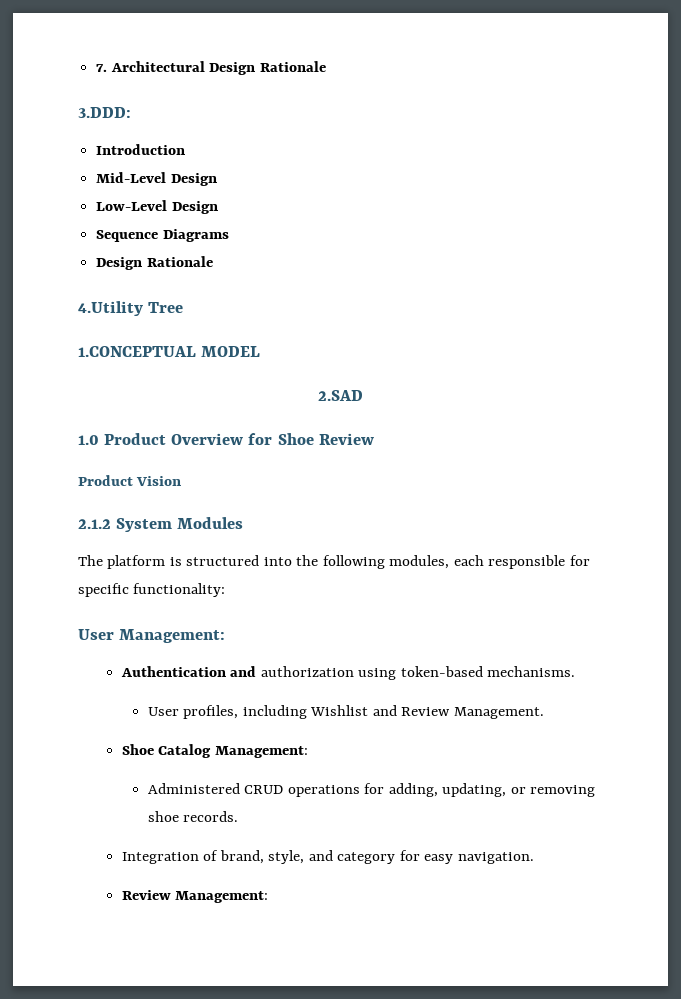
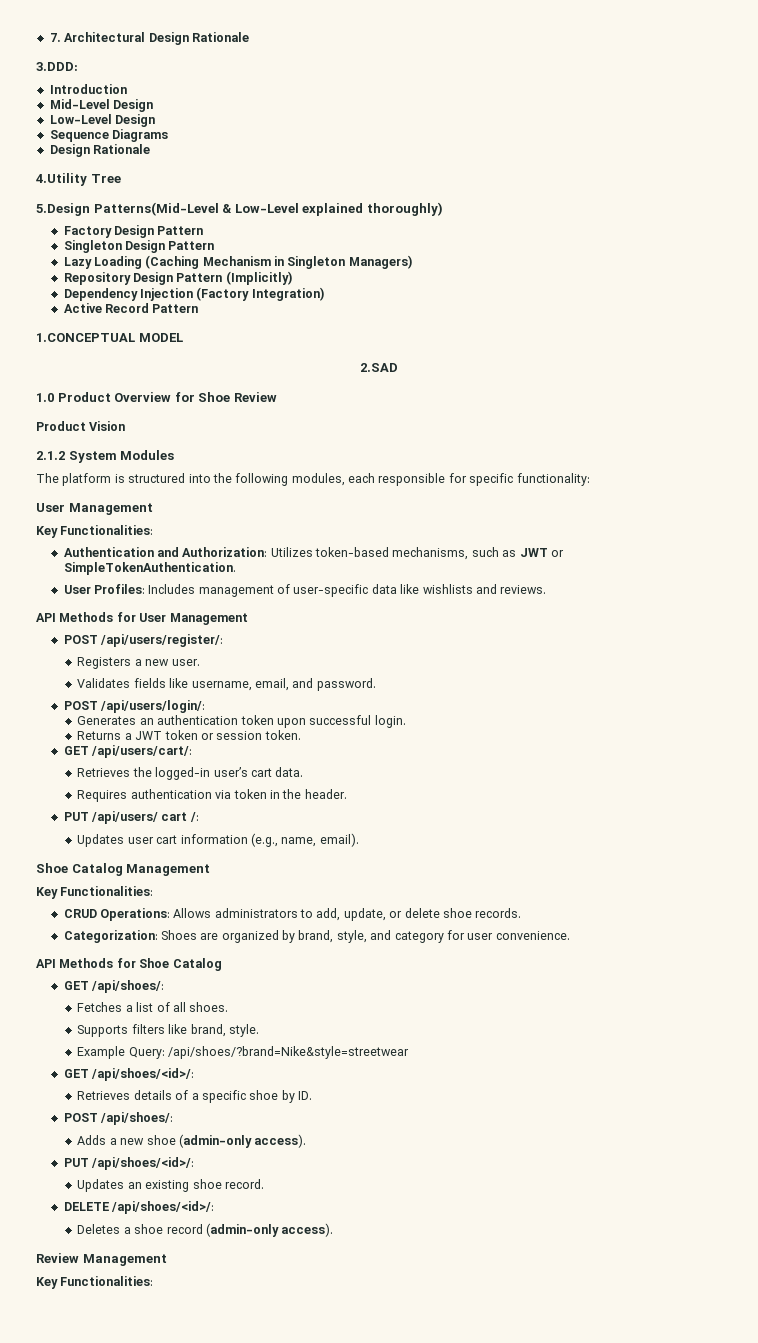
+ 5.Design Patterns(Mid-Level & Low-Level explained thoroughly)
+ Factory Design Pattern
+ Singleton Design Pattern
+ Lazy Loading (Caching Mechanism in Singleton Managers)
+ Repository Design Pattern (Implicitly)
+ Dependency Injection (Factory Integration)
+ Active Record Pattern
  The platform is structured into the following modules, each responsible for specific functionality:
- User Management:
+ User Management
+ Key Functionalities:
- Authentication and authorization using token-based mechanisms.
- User profiles, including Wishlist and Review Management.
- Shoe Catalog Management:
- Administered CRUD operations for adding, updating, or removing shoe records.
- Integration of brand, style, and category for easy navigation.
- Review Management:
+ Authentication and Authorization: Utilizes token-based mechanisms, such as JWT or SimpleTokenAuthentication.
+ User Profiles: Includes management of user-specific data like wishlists and reviews.
+ API Methods for User Management
+ POST /api/users/register/:
+ Registers a new user.
+ Validates fields like username, email, and password.
+ POST /api/users/login/:
+ Generates an authentication token upon successful login.
+ Returns a JWT token or session token.
+ GET /api/users/cart/:
+ Retrieves the logged-in user’s cart data.
+ Requires authentication via token in the header.
+ PUT /api/users/ cart /:
+ Updates user cart information (e.g., name, email).
+ Shoe Catalog Management
+ Key Functionalities:
+ CRUD Operations: Allows administrators to add, update, or delete shoe records.
+ Categorization: Shoes are organized by brand, style, and category for user convenience.
+ API Methods for Shoe Catalog
+ GET /api/shoes/:
+ Fetches a list of all shoes.
+ Supports filters like brand, style.
+ Example Query: /api/shoes/?brand=Nike&style=streetwear
+ GET /api/shoes/<id>/:
+ Retrieves details of a specific shoe by ID.
+ POST /api/shoes/:
+ Adds a new shoe (admin-only access).
+ PUT /api/shoes/<id>/:
+ Updates an existing shoe record.
+ DELETE /api/shoes/<id>/:
+ Deletes a shoe record (admin-only access).
+ Review Management
+ Key Functionalities:

